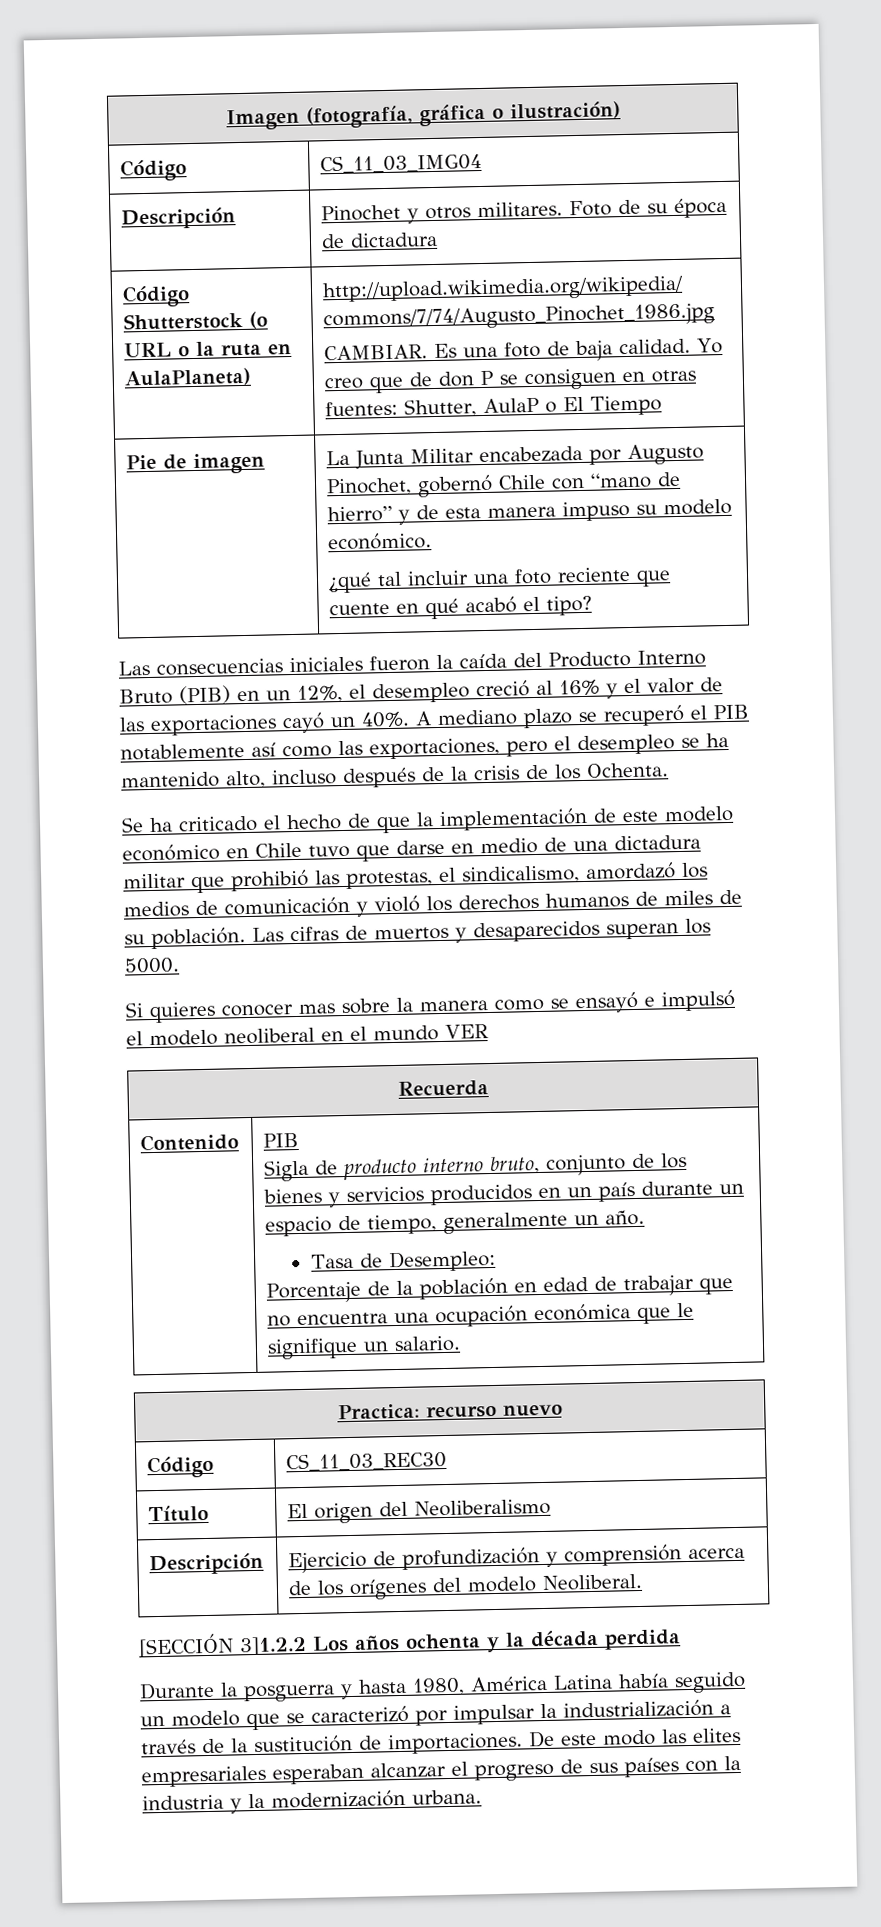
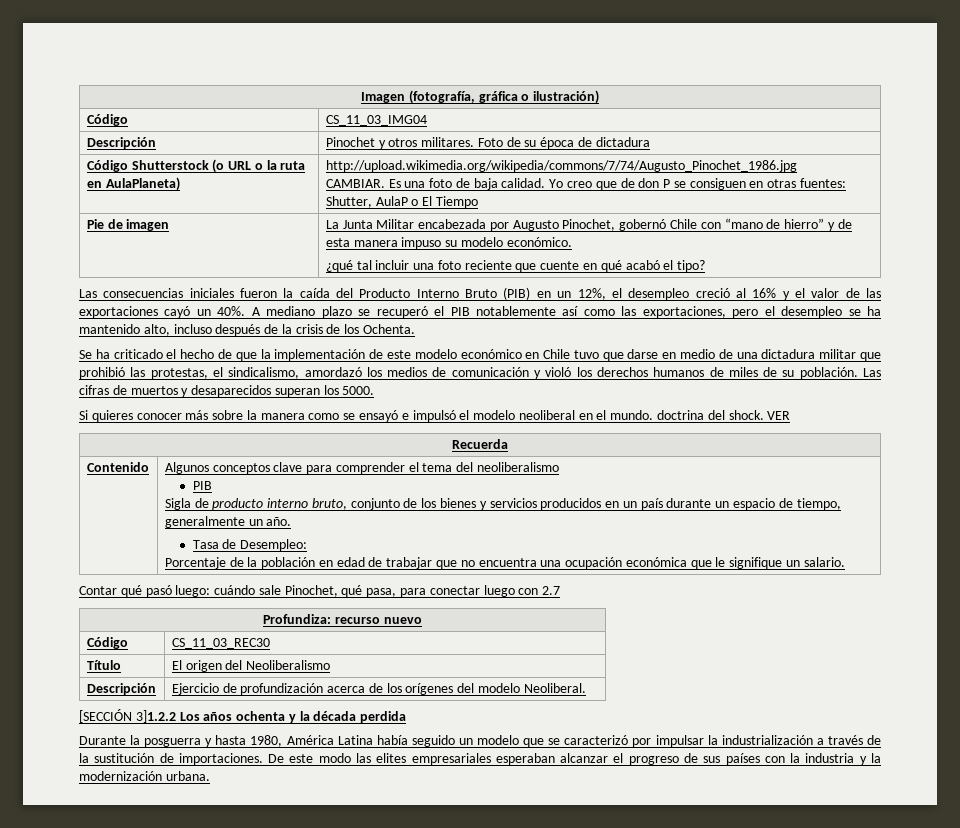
- Si quieres conocer mas sobre la manera como se ensayó e impulsó el modelo neoliberal en el mundo VER
+ Si quieres conocer más sobre la manera como se ensayó e impulsó el modelo neoliberal en el mundo. doctrina del shock. VER
+ Algunos conceptos clave para comprender el tema del neoliberalismo
- Practica: recurso nuevo
+ Contar qué pasó luego: cuándo sale Pinochet, qué pasa, para conectar luego con 2.7
+ Profundiza: recurso nuevo
- Descripción | Ejercicio de profundización y comprensión acerca de los orígenes del modelo Neoliberal.
+ Descripción | Ejercicio de profundización acerca de los orígenes del modelo Neoliberal.

